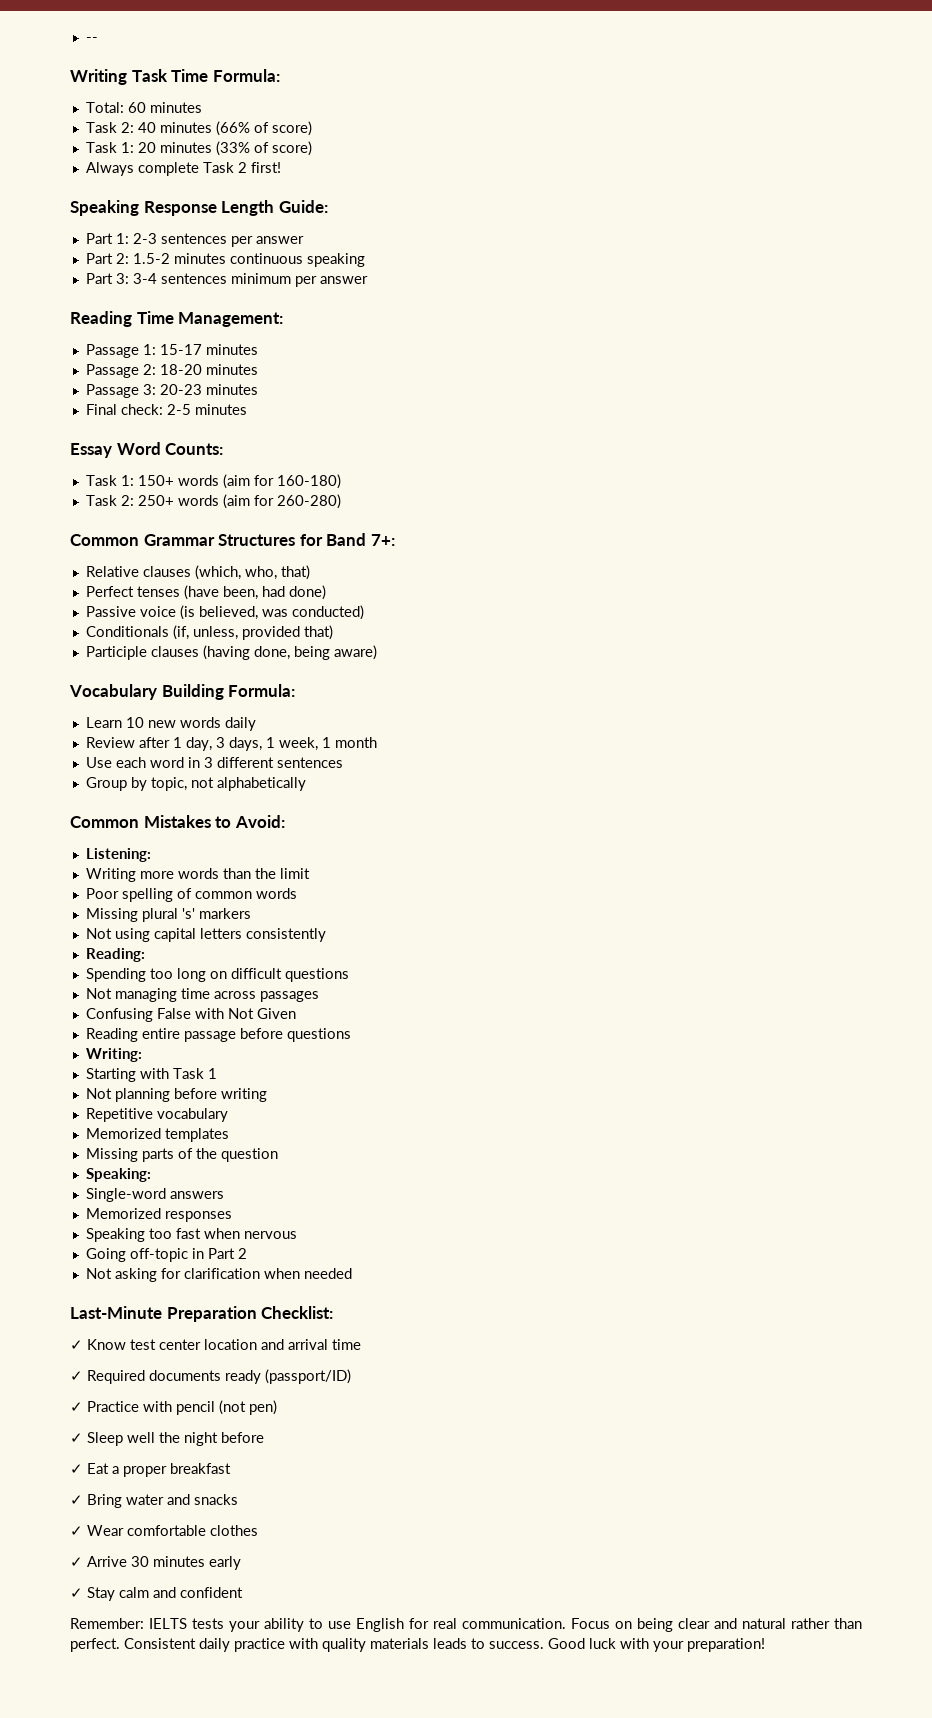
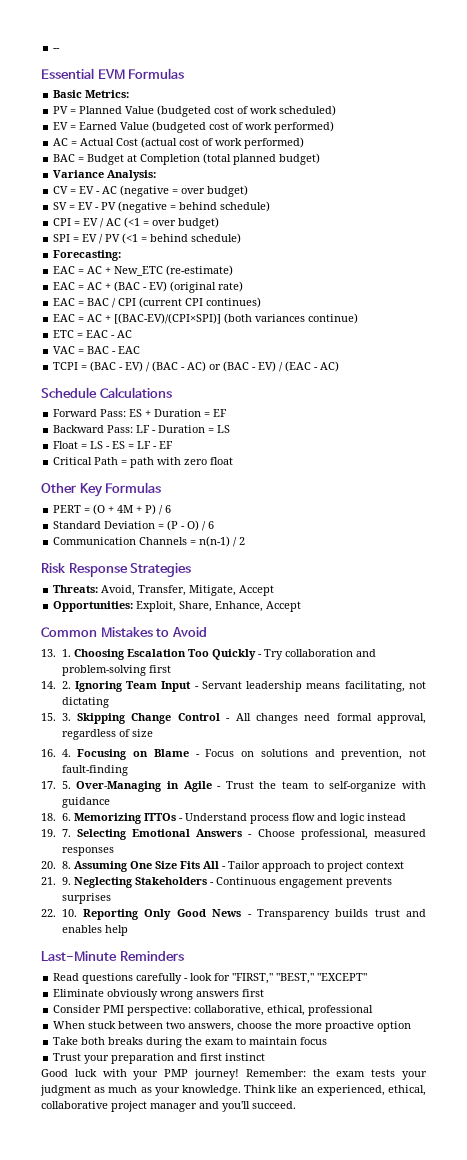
- Writing Task Time Formula:
- Total: 60 minutes
- Task 2: 40 minutes (66% of score)
- Task 1: 20 minutes (33% of score)
- Always complete Task 2 first!
- Speaking Response Length Guide:
- Part 1: 2-3 sentences per answer
- Part 2: 1.5-2 minutes continuous speaking
- Part 3: 3-4 sentences minimum per answer
- Reading Time Management:
- Passage 1: 15-17 minutes
- Passage 2: 18-20 minutes
- Passage 3: 20-23 minutes
- Final check: 2-5 minutes
- Essay Word Counts:
- Task 1: 150+ words (aim for 160-180)
- Task 2: 250+ words (aim for 260-280)
- Common Grammar Structures for Band 7+:
- Relative clauses (which, who, that)
- Perfect tenses (have been, had done)
- Passive voice (is believed, was conducted)
- Conditionals (if, unless, provided that)
- Participle clauses (having done, being aware)
- Vocabulary Building Formula:
- Learn 10 new words daily
- Review after 1 day, 3 days, 1 week, 1 month
- Use each word in 3 different sentences
- Group by topic, not alphabetically
- Common Mistakes to Avoid:
- Listening:
- Writing more words than the limit
- Poor spelling of common words
- Missing plural 's' markers
- Not using capital letters consistently
- Reading:
- Spending too long on difficult questions
- Not managing time across passages
- Confusing False with Not Given
- Reading entire passage before questions
- Writing:
- Starting with Task 1
- Not planning before writing
- Repetitive vocabulary
- Memorized templates
- Missing parts of the question
- Speaking:
- Single-word answers
- Memorized responses
- Speaking too fast when nervous
- Going off-topic in Part 2
- Not asking for clarification when needed
- Last-Minute Preparation Checklist:
- ✓ Know test center location and arrival time
- ✓ Required documents ready (passport/ID)
- ✓ Practice with pencil (not pen)
- ✓ Sleep well the night before
- ✓ Eat a proper breakfast
- ✓ Bring water and snacks
- ✓ Wear comfortable clothes
- ✓ Arrive 30 minutes early
- ✓ Stay calm and confident
- Remember: IELTS tests your ability to use English for real communication. Focus on being clear and natural rather than perfect. Consistent daily practice with quality materials leads to success. Good luck with your preparation!
+ Essential EVM Formulas
+ Basic Metrics:
+ PV = Planned Value (budgeted cost of work scheduled)
+ EV = Earned Value (budgeted cost of work performed)
+ AC = Actual Cost (actual cost of work performed)
+ BAC = Budget at Completion (total planned budget)
+ Variance Analysis:
+ CV = EV - AC (negative = over budget)
+ SV = EV - PV (negative = behind schedule)
+ CPI = EV / AC (<1 = over budget)
+ SPI = EV / PV (<1 = behind schedule)
+ Forecasting:
+ EAC = AC + New_ETC (re-estimate)
+ EAC = AC + (BAC - EV) (original rate)
+ EAC = BAC / CPI (current CPI continues)
+ EAC = AC + [(BAC-EV)/(CPI×SPI)] (both variances continue)
+ ETC = EAC - AC
+ VAC = BAC - EAC
+ TCPI = (BAC - EV) / (BAC - AC) or (BAC - EV) / (EAC - AC)
+ Schedule Calculations
+ Forward Pass: ES + Duration = EF
+ Backward Pass: LF - Duration = LS
+ Float = LS - ES = LF - EF
+ Critical Path = path with zero float
+ Other Key Formulas
+ PERT = (O + 4M + P) / 6
+ Standard Deviation = (P - O) / 6
+ Communication Channels = n(n-1) / 2
+ Risk Response Strategies
+ Threats: Avoid, Transfer, Mitigate, Accept
+ Opportunities: Exploit, Share, Enhance, Accept
+ Common Mistakes to Avoid
+ 13. 1. Choosing Escalation Too Quickly - Try collaboration and problem-solving first
+ 14. 2. Ignoring Team Input - Servant leadership means facilitating, not dictating
+ 15. 3. Skipping Change Control - All changes need formal approval, regardless of size
+ 16. 4. Focusing on Blame - Focus on solutions and prevention, not fault-finding
+ 17. 5. Over-Managing in Agile - Trust the team to self-organize with guidance
+ 18. 6. Memorizing ITTOs - Understand process flow and logic instead
+ 19. 7. Selecting Emotional Answers - Choose professional, measured responses
+ 20. 8. Assuming One Size Fits All - Tailor approach to project context
+ 21. 9. Neglecting Stakeholders - Continuous engagement prevents surprises
+ 22. 10. Reporting Only Good News - Transparency builds trust and enables help
+ Last-Minute Reminders
+ Read questions carefully - look for "FIRST," "BEST," "EXCEPT"
+ Eliminate obviously wrong answers first
+ Consider PMI perspective: collaborative, ethical, professional
+ When stuck between two answers, choose the more proactive option
+ Take both breaks during the exam to maintain focus
+ Trust your preparation and first instinct
+ Good luck with your PMP journey! Remember: the exam tests your judgment as much as your knowledge. Think like an experienced, ethical, collaborative project manager and you'll succeed.

